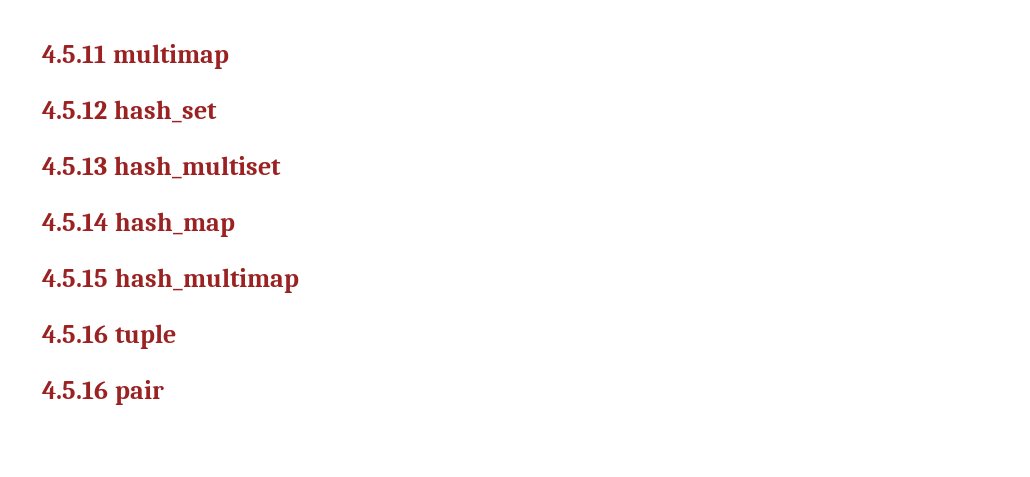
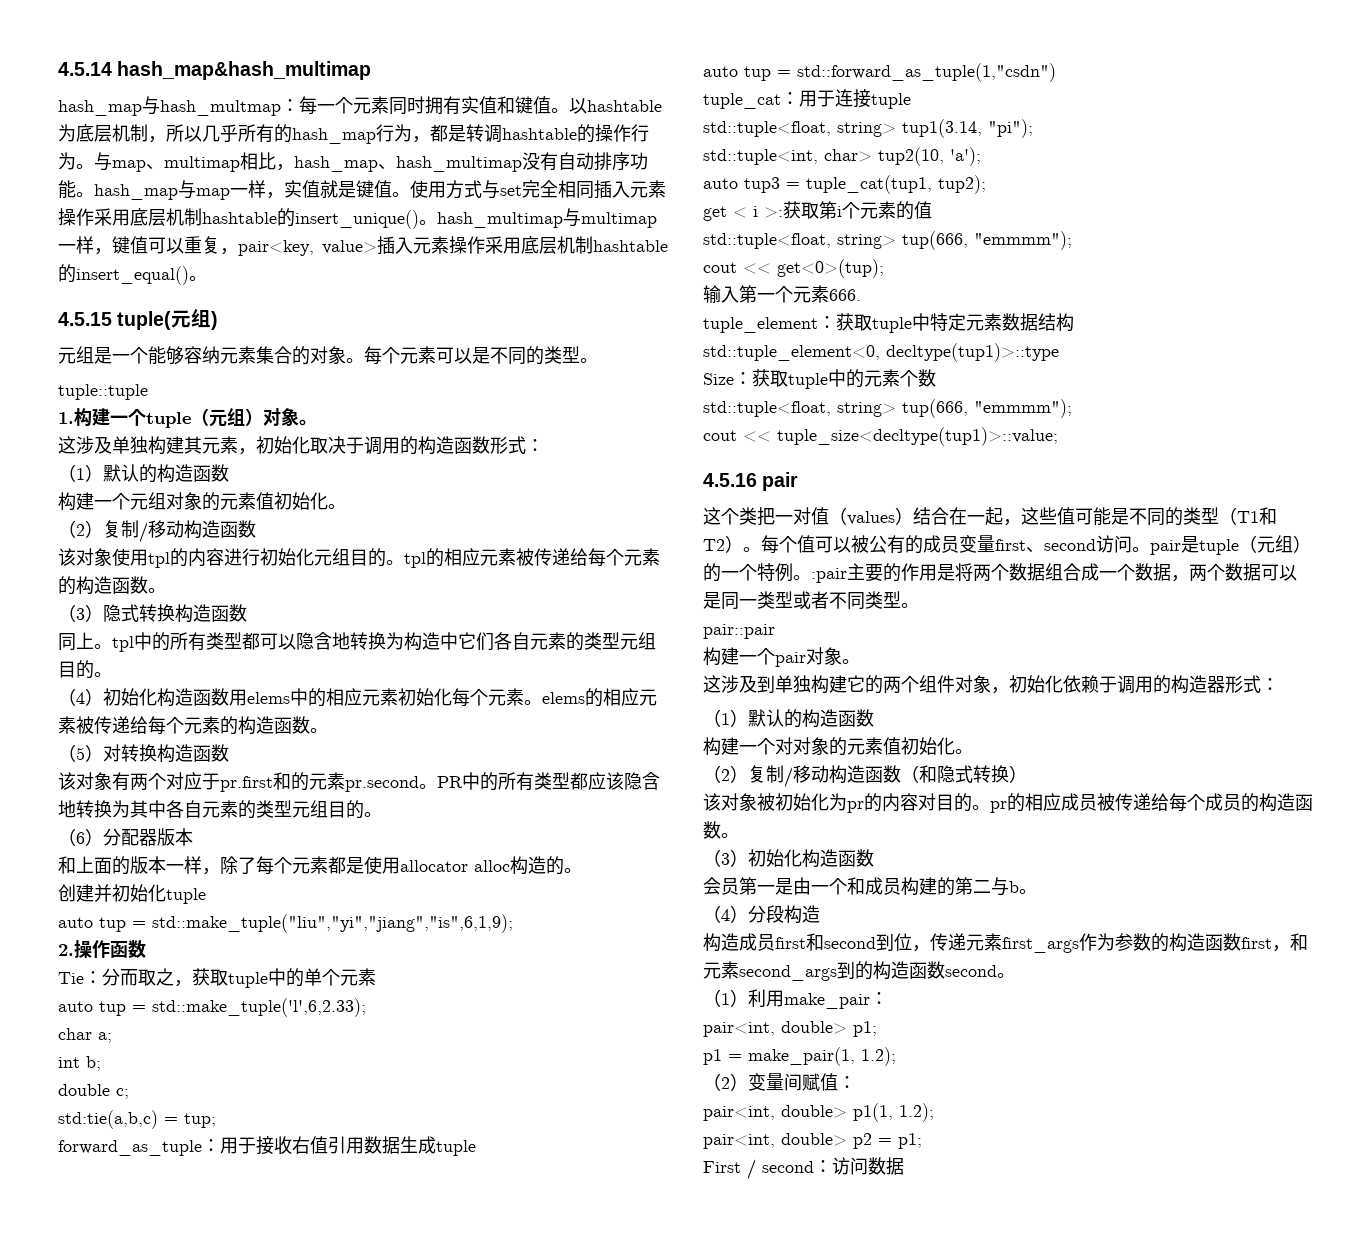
- 4.5.11 multimap
- 4.5.12 hash_set
- 4.5.13 hash_multiset
- 4.5.14 hash_map
- 4.5.15 hash_multimap
- 4.5.16 tuple
+ 4.5.14 hash_map&hash_multimap
+ hash_map与hash_multmap：每一个元素同时拥有实值和键值。以hashtable为底层机制，所以几乎所有的hash_map行为，都是转调hashtable的操作行为。与map、multimap相比，hash_map、hash_multimap没有自动排序功能。hash_map与map一样，实值就是键值。使用方式与set完全相同插入元素操作采用底层机制hashtable的insert_unique()。hash_multimap与multimap一样，键值可以重复，pair<key, value>插入元素操作采用底层机制hashtable的insert_equal()。
+ 4.5.15 tuple(元组)
+ 元组是一个能够容纳元素集合的对象。每个元素可以是不同的类型。
+ tuple::tuple
+ 1.构建一个tuple（元组）对象。
+ 这涉及单独构建其元素，初始化取决于调用的构造函数形式：
+ （1）默认的构造函数
+ 构建一个元组对象的元素值初始化。
+ （2）复制/移动构造函数
+ 该对象使用tpl的内容进行初始化元组目的。tpl的相应元素被传递给每个元素的构造函数。
+ （3）隐式转换构造函数
+ 同上。tpl中的所有类型都可以隐含地转换为构造中它们各自元素的类型元组目的。
+ （4）初始化构造函数用elems中的相应元素初始化每个元素。elems的相应元素被传递给每个元素的构造函数。
+ （5）对转换构造函数
+ 该对象有两个对应于pr.first和的元素pr.second。PR中的所有类型都应该隐含地转换为其中各自元素的类型元组目的。
+ （6）分配器版本
+ 和上面的版本一样，除了每个元素都是使用allocator alloc构造的。
+ 创建并初始化tuple
+ auto tup = std::make_tuple("liu","yi","jiang","is",6,1,9);
+ 2.操作函数
+ Tie：分而取之，获取tuple中的单个元素
+ auto tup = std::make_tuple('l',6,2.33);
+ char a;
+ int b;
+ double c;
+ std:tie(a,b,c) = tup;
+ forward_as_tuple：用于接收右值引用数据生成tuple
+ auto tup = std::forward_as_tuple(1,"csdn")
+ tuple_cat：用于连接tuple
+ std::tuple<float, string> tup1(3.14, "pi");
+ std::tuple<int, char> tup2(10, 'a');
+ auto tup3 = tuple_cat(tup1, tup2);
+ get < i >:获取第i个元素的值
+ std::tuple<float, string> tup(666, "emmmm");
+ cout << get<0>(tup);
+ 输入第一个元素666.
+ tuple_element：获取tuple中特定元素数据结构
+ std::tuple_element<0, decltype(tup1)>::type
+ Size：获取tuple中的元素个数
+ std::tuple<float, string> tup(666, "emmmm");
+ cout << tuple_size<decltype(tup1)>::value;
  4.5.16 pair
+ 这个类把一对值（values）结合在一起，这些值可能是不同的类型（T1和T2）。每个值可以被公有的成员变量first、second访问。pair是tuple（元组）的一个特例。:pair主要的作用是将两个数据组合成一个数据，两个数据可以是同一类型或者不同类型。
+ pair::pair
+ 构建一个pair对象。
+ 这涉及到单独构建它的两个组件对象，初始化依赖于调用的构造器形式：
+ （1）默认的构造函数
+ 构建一个对对象的元素值初始化。
+ （2）复制/移动构造函数（和隐式转换）
+ 该对象被初始化为pr的内容对目的。pr的相应成员被传递给每个成员的构造函数。
+ （3）初始化构造函数
+ 会员第一是由一个和成员构建的第二与b。
+ （4）分段构造
+ 构造成员first和second到位，传递元素first_args作为参数的构造函数first，和元素second_args到的构造函数second。
+ （1）利用make_pair：
+ pair<int, double> p1;
+ p1 = make_pair(1, 1.2);
+ （2）变量间赋值：
+ pair<int, double> p1(1, 1.2);
+ pair<int, double> p2 = p1;
+ First / second：访问数据

